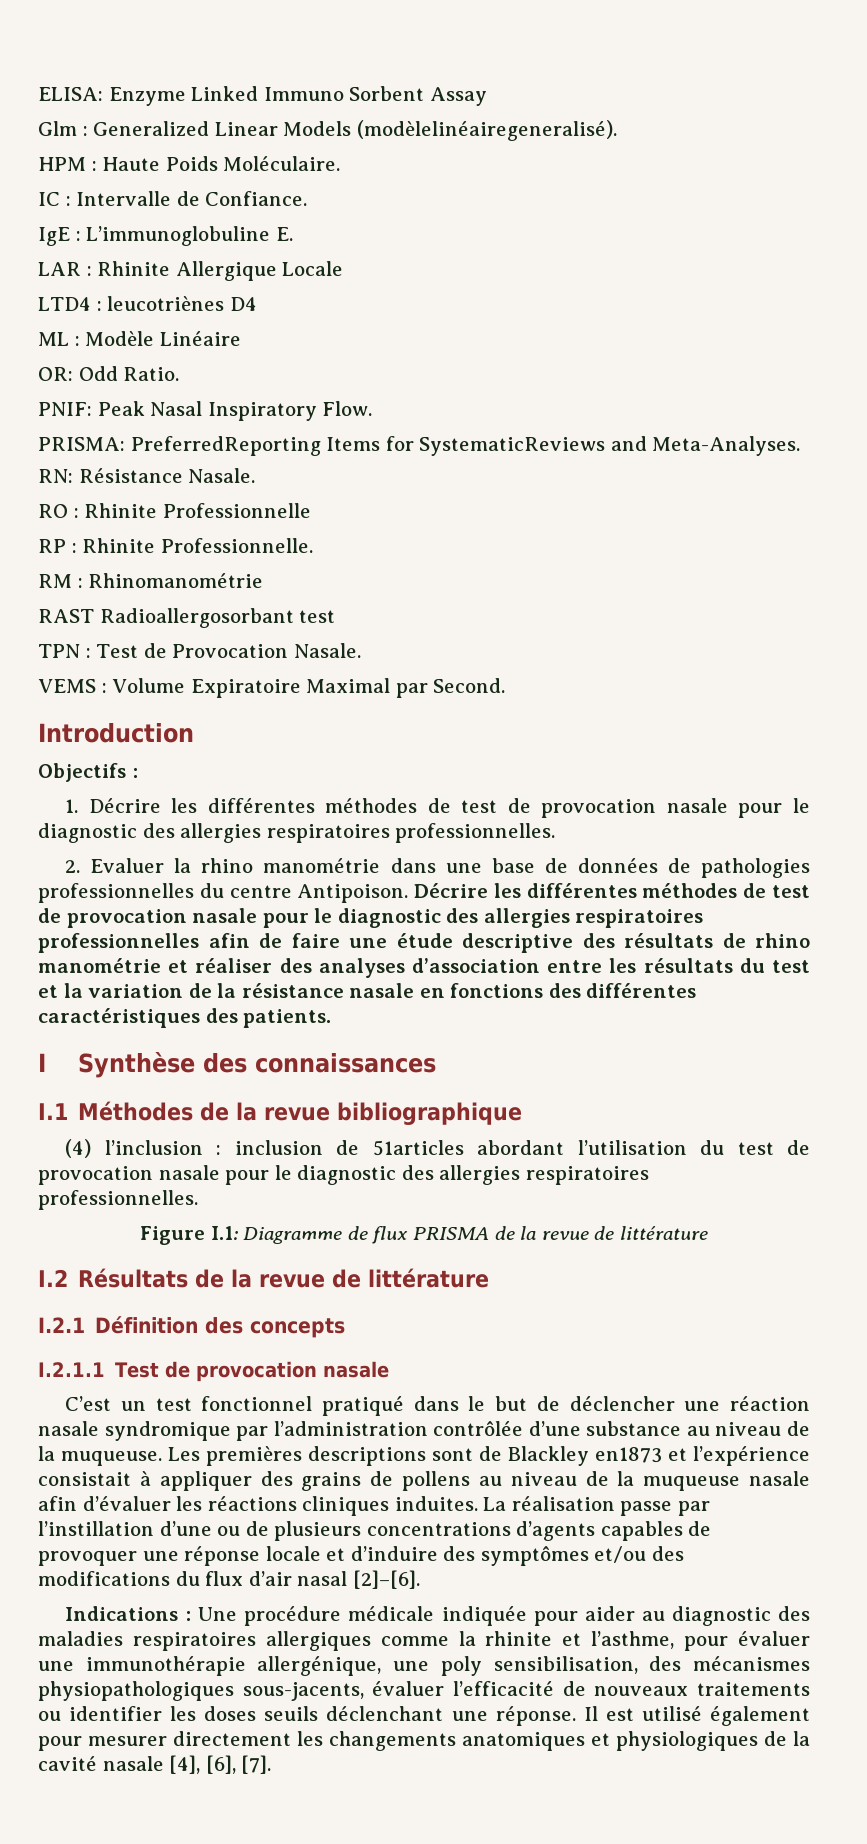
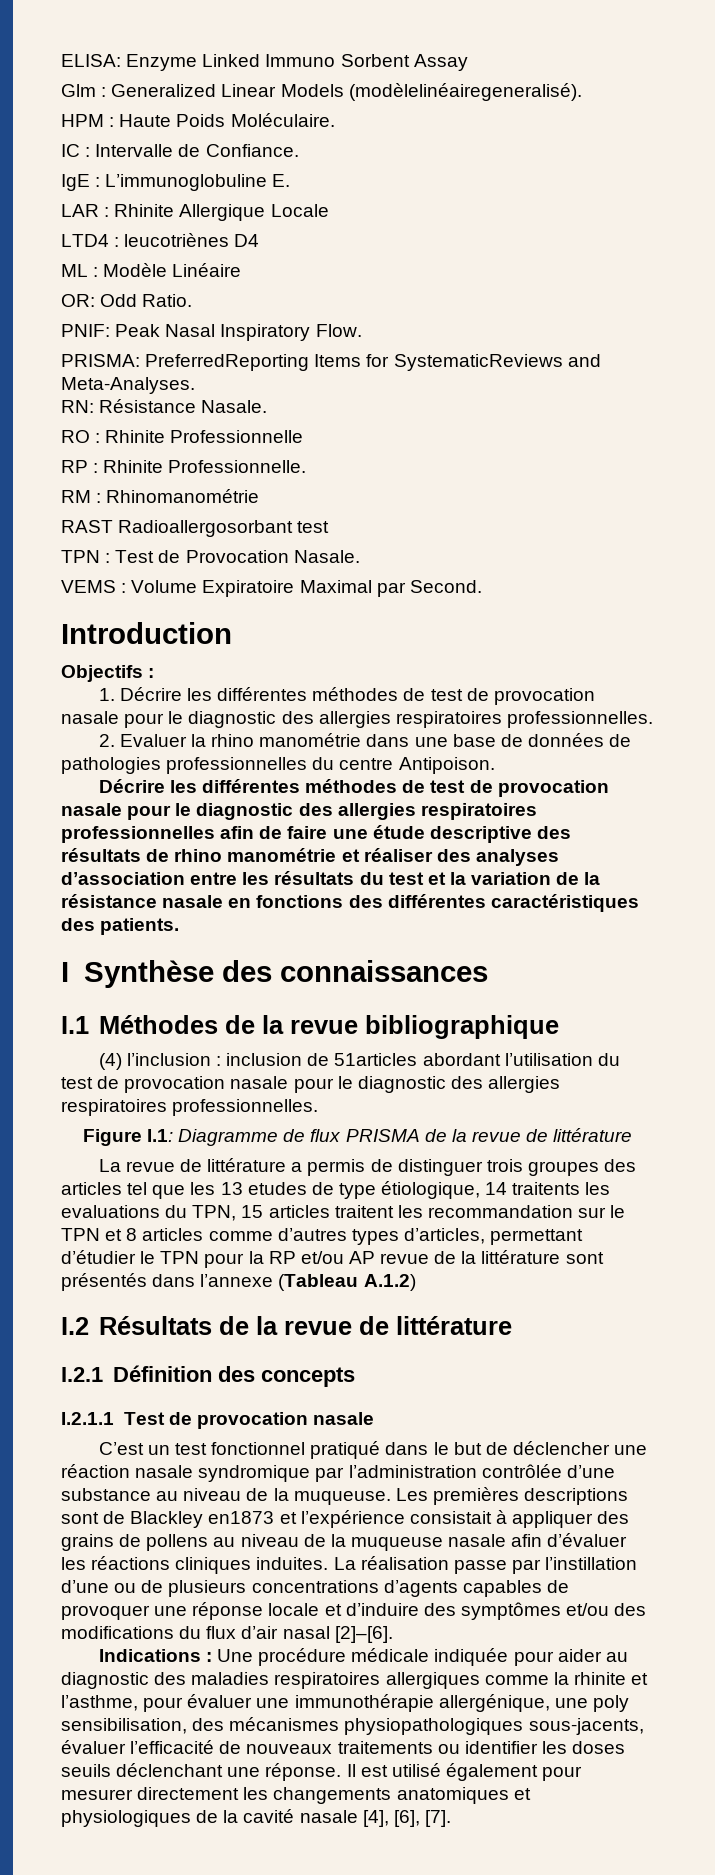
- 2. Evaluer la rhino manométrie dans une base de données de pathologies professionnelles du centre Antipoison. Décrire les différentes méthodes de test de provocation nasale pour le diagnostic des allergies respiratoires professionnelles afin de faire une étude descriptive des résultats de rhino manométrie et réaliser des analyses d’association entre les résultats du test et la variation de la résistance nasale en fonctions des différentes caractéristiques des patients.
+ 2. Evaluer la rhino manométrie dans une base de données de pathologies professionnelles du centre Antipoison.
+ Décrire les différentes méthodes de test de provocation nasale pour le diagnostic des allergies respiratoires professionnelles afin de faire une étude descriptive des résultats de rhino manométrie et réaliser des analyses d’association entre les résultats du test et la variation de la résistance nasale en fonctions des différentes caractéristiques des patients.
+ La revue de littérature a permis de distinguer trois groupes des articles tel que les 13 etudes de type étiologique, 14 traitents les evaluations du TPN, 15 articles traitent les recommandation sur le TPN et 8 articles comme d’autres types d’articles, permettant d’étudier le TPN pour la RP et/ou AP revue de la littérature sont présentés dans l’annexe (Tableau A.1.2)

